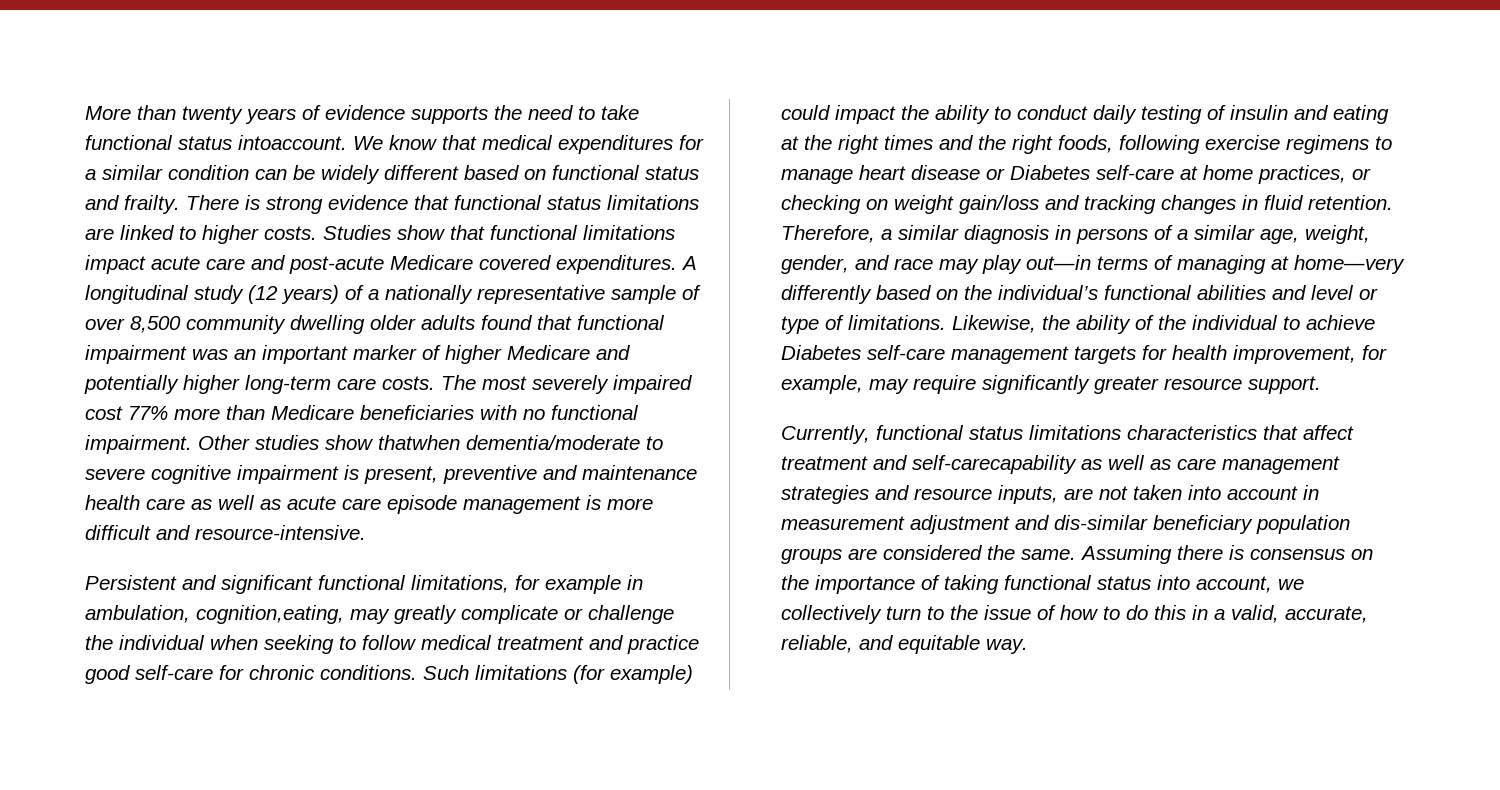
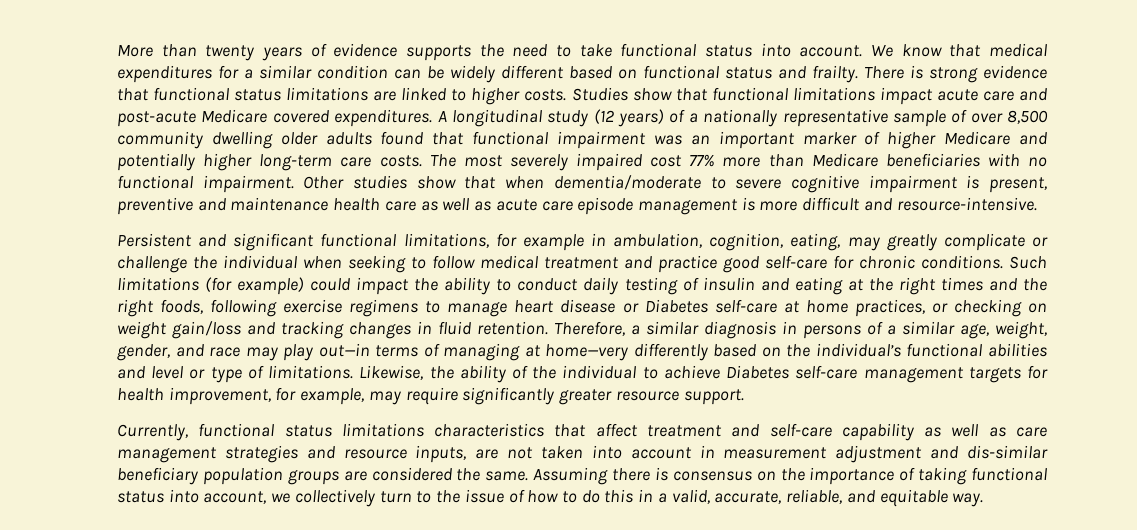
- More than twenty years of evidence supports the need to take functional status intoaccount.
+ More than twenty years of evidence supports the need to take functional status into account.
- Other studies show thatwhen dementia/moderate to severe cognitive impairment is present, preventive and maintenance health care as well as acute care episode management is more difficult and resource-intensive.
+ Other studies show that when dementia/moderate to severe cognitive impairment is present, preventive and maintenance health care as well as acute care episode management is more difficult and resource-intensive.
- Persistent and significant functional limitations, for example in ambulation, cognition,eating, may greatly complicate or challenge the individual when seeking to follow medical treatment and practice good self-care for chronic conditions.
+ Persistent and significant functional limitations, for example in ambulation, cognition, eating, may greatly complicate or challenge the individual when seeking to follow medical treatment and practice good self-care for chronic conditions.
- Currently, functional status limitations characteristics that affect treatment and self-carecapability as well as care management strategies and resource inputs, are not taken into account in measurement adjustment and dis-similar beneficiary population groups are considered the same.
+ Currently, functional status limitations characteristics that affect treatment and self-care capability as well as care management strategies and resource inputs, are not taken into account in measurement adjustment and dis-similar beneficiary population groups are considered the same.

